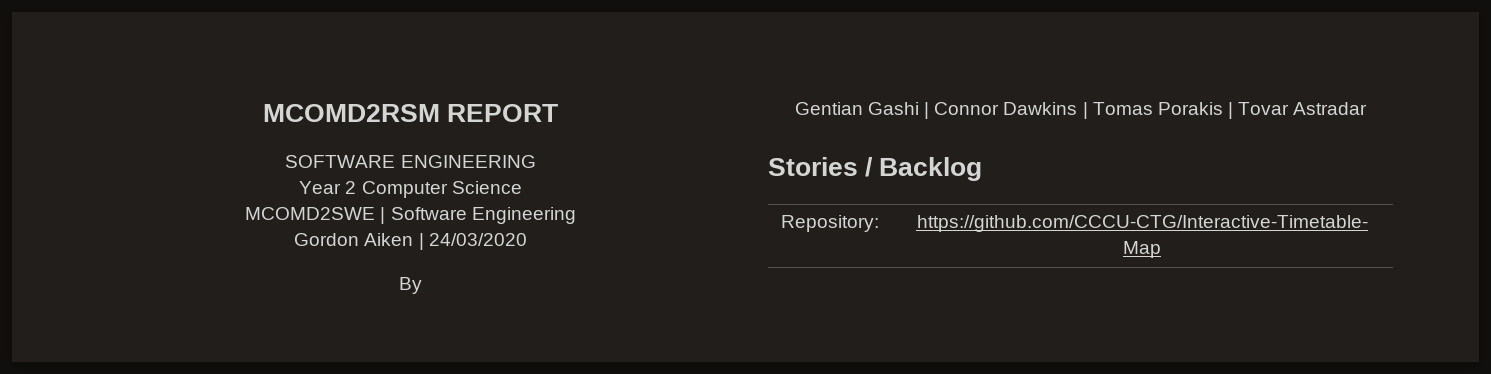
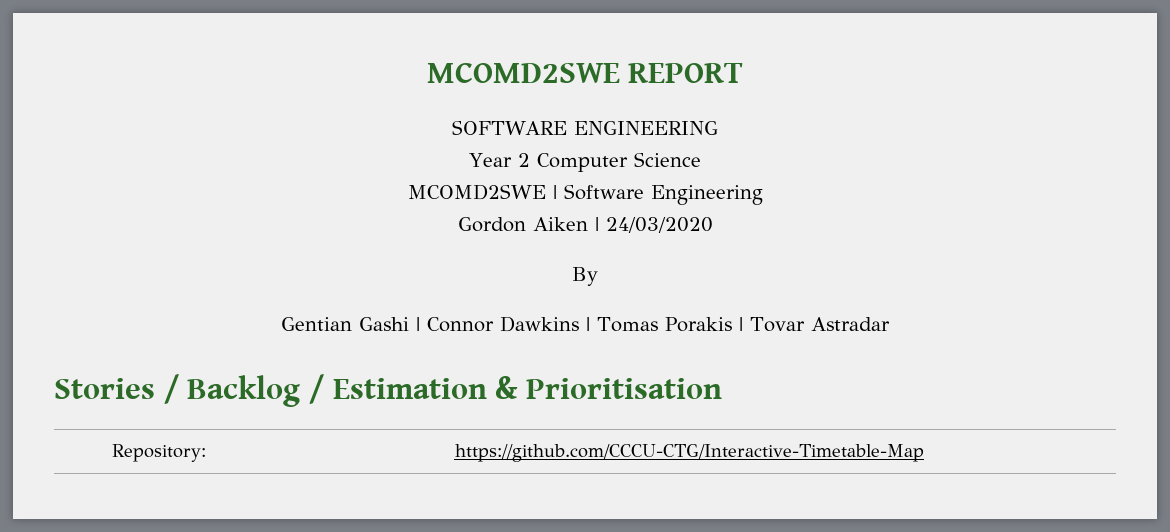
- MCOMD2RSM REPORT
+ MCOMD2SWE REPORT
- Stories / Backlog
+ Stories / Backlog / Estimation & Prioritisation

